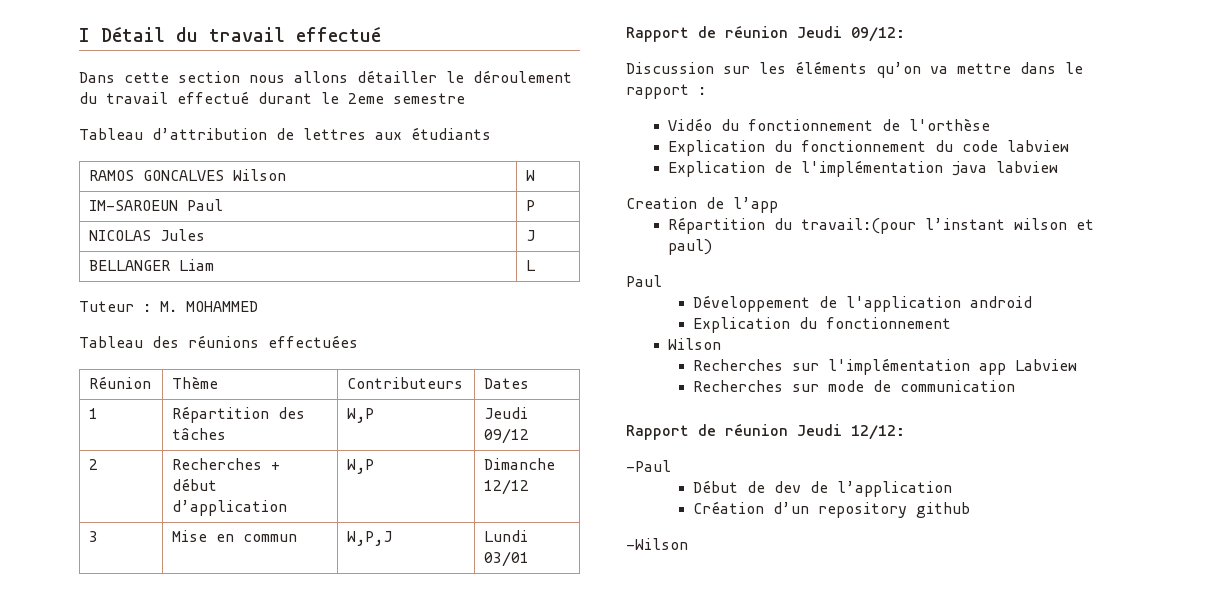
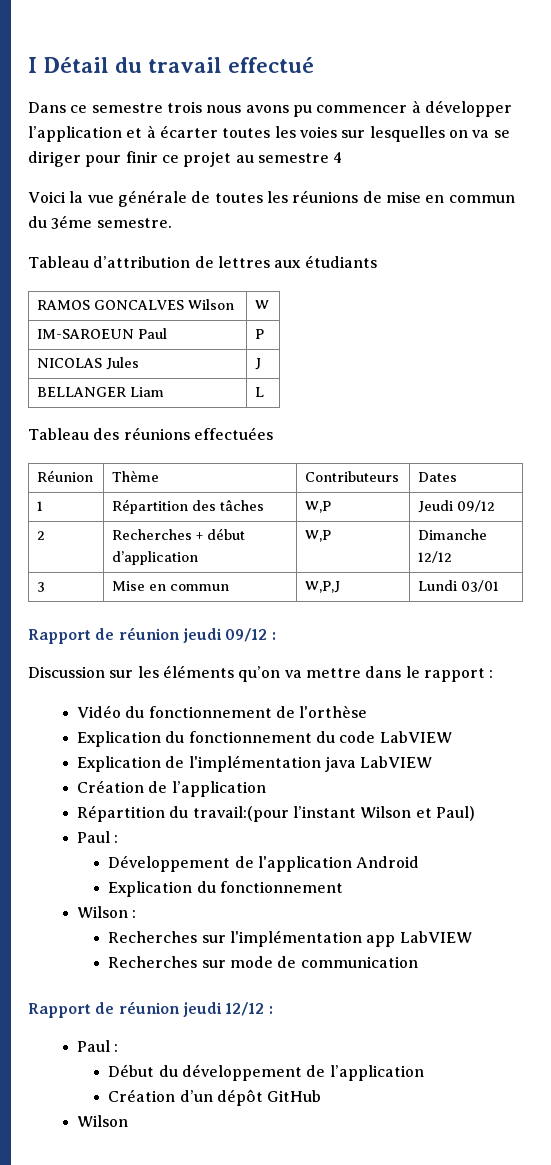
- Dans cette section nous allons détailler le déroulement du travail effectué durant le 2eme semestre
+ Dans ce semestre trois nous avons pu commencer à développer l’application et à écarter toutes les voies sur lesquelles on va se diriger pour finir ce projet au semestre 4
+ Voici la vue générale de toutes les réunions de mise en commun du 3éme semestre.
- Tuteur : M. MOHAMMED
- Rapport de réunion Jeudi 09/12:
+ Rapport de réunion jeudi 09/12 :
- Explication du fonctionnement du code labview
+ Explication du fonctionnement du code LabVIEW
- Explication de l'implémentation java labview
- Creation de l’app
+ Explication de l'implémentation java LabVIEW
+ Création de l’application
- Répartition du travail:(pour l’instant wilson et paul)
- Paul
+ Répartition du travail:(pour l’instant Wilson et Paul)
+ Paul :
- Développement de l'application android
+ Développement de l'application Android
  Explication du fonctionnement
- Wilson
+ Wilson :
- Recherches sur l'implémentation app Labview
+ Recherches sur l'implémentation app LabVIEW
- Rapport de réunion Jeudi 12/12:
- -Paul
+ Rapport de réunion jeudi 12/12 :
+ Paul :
- Début de dev de l’application
+ Début du développement de l’application
- Création d’un repository github
- -Wilson
+ Création d’un dépôt GitHub
+ Wilson

